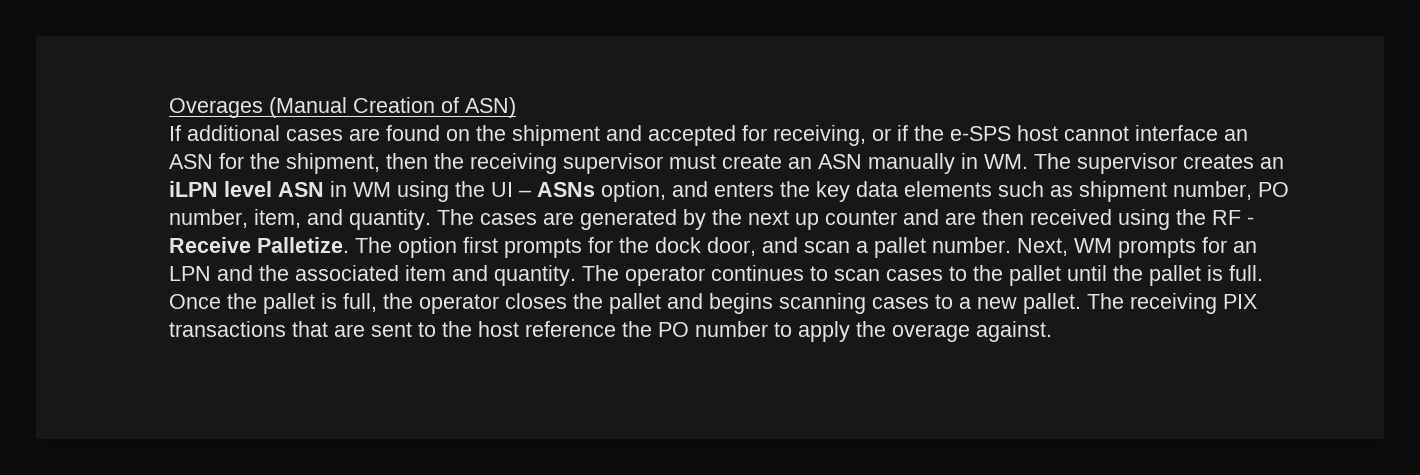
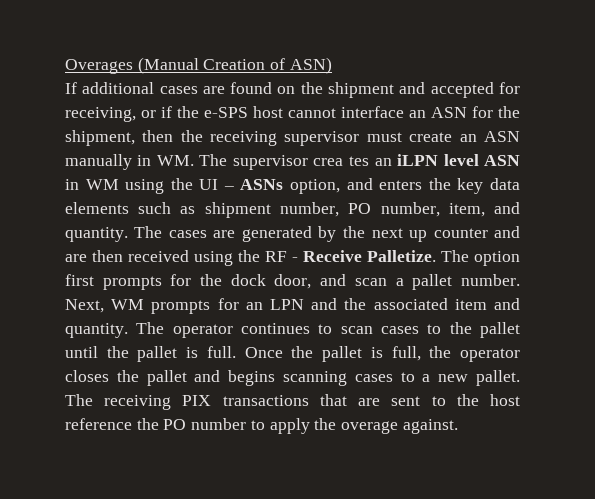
- If additional cases are found on the shipment and accepted for receiving, or if the e-SPS host cannot interface an ASN for the shipment, then the receiving supervisor must create an ASN manually in WM. The supervisor creates an iLPN level ASN in WM using the UI – ASNs option, and enters the key data elements such as shipment number, PO number, item, and quantity.
+ If additional cases are found on the shipment and accepted for receiving, or if the e-SPS host cannot interface an ASN for the shipment, then the receiving supervisor must create an ASN manually in WM. The supervisor crea tes an iLPN level ASN in WM using the UI – ASNs option, and enters the key data elements such as shipment number, PO number, item, and quantity.

